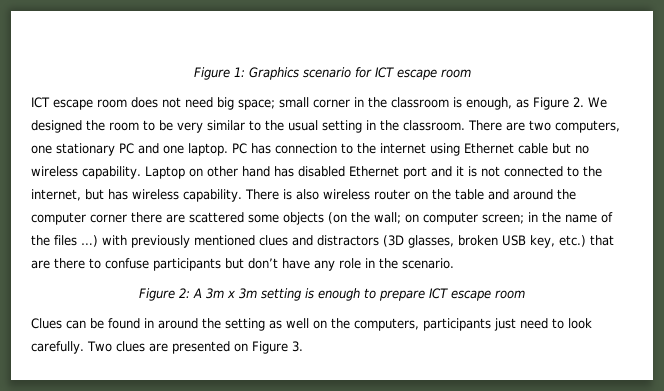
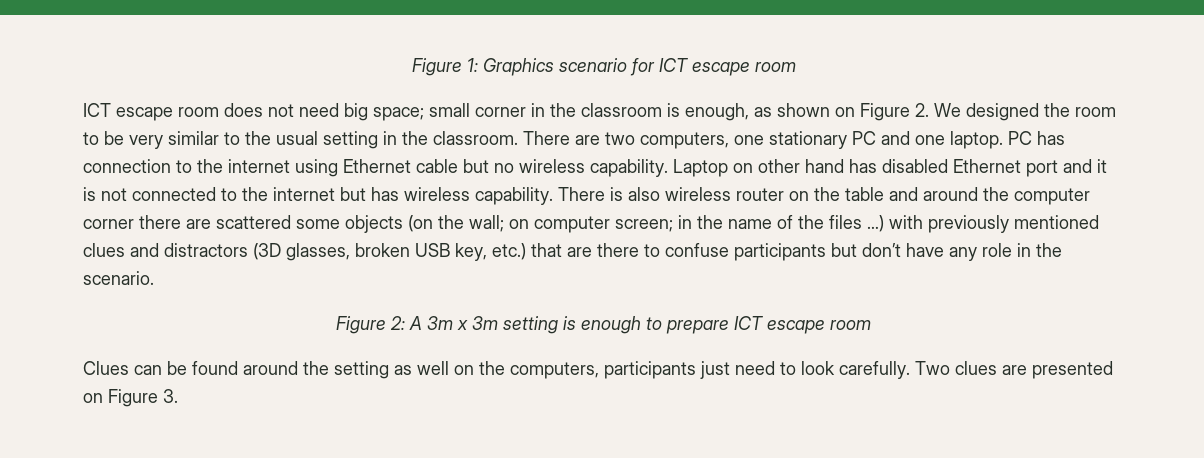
- ICT escape room does not need big space; small corner in the classroom is enough, as Figure 2. We designed the room to be very similar to the usual setting in the classroom.
+ ICT escape room does not need big space; small corner in the classroom is enough, as shown on Figure 2. We designed the room to be very similar to the usual setting in the classroom.
- Laptop on other hand has disabled Ethernet port and it is not connected to the internet, but has wireless capability.
+ Laptop on other hand has disabled Ethernet port and it is not connected to the internet but has wireless capability.
- Clues can be found in around the setting as well on the computers, participants just need to look carefully.
+ Clues can be found around the setting as well on the computers, participants just need to look carefully.

